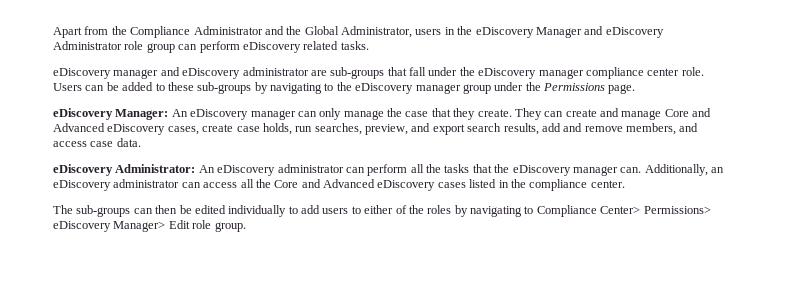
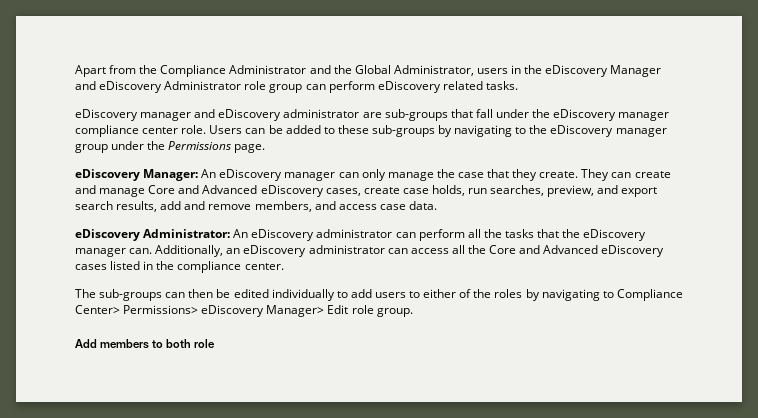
+ Add members to both role

